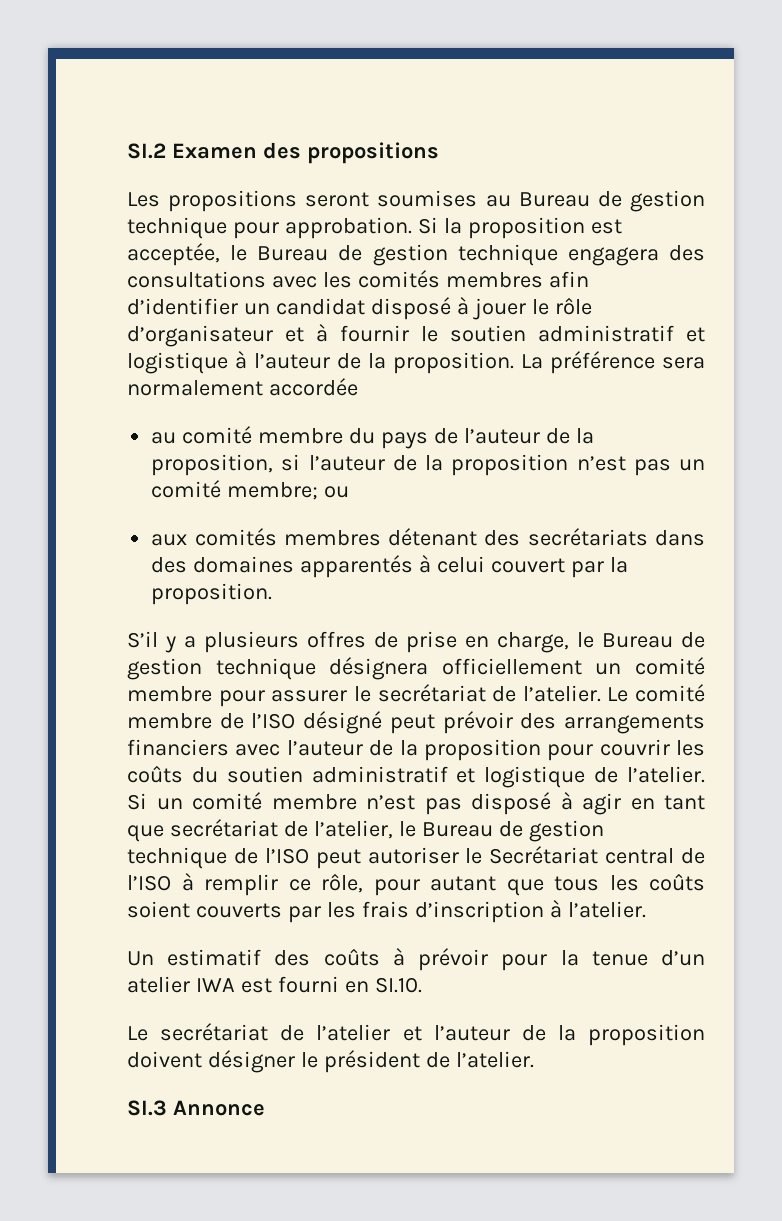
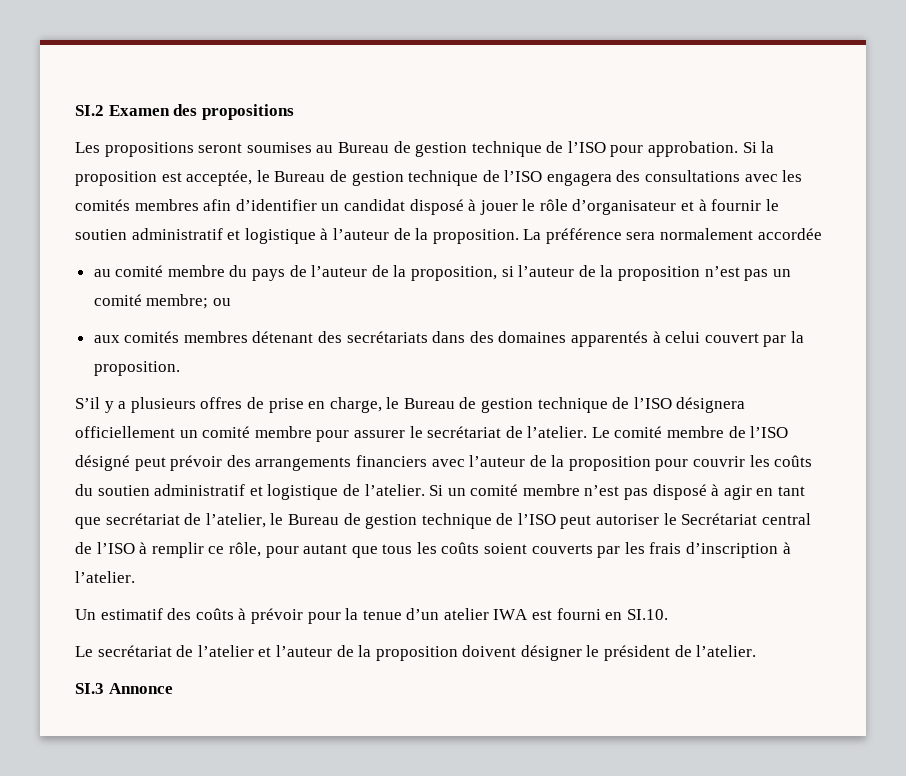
- Les propositions seront soumises au Bureau de gestion technique pour approbation.
+ Les propositions seront soumises au Bureau de gestion technique de l’ISO pour approbation.
- Si la proposition est acceptée, le Bureau de gestion technique engagera des consultations avec les comités membres afin d’identifier un candidat disposé à jouer le rôle d’organisateur et à fournir le soutien administratif et logistique à l’auteur de la proposition.
+ Si la proposition est acceptée, le Bureau de gestion technique de l’ISO engagera des consultations avec les comités membres afin d’identifier un candidat disposé à jouer le rôle d’organisateur et à fournir le soutien administratif et logistique à l’auteur de la proposition.
- S’il y a plusieurs offres de prise en charge, le Bureau de gestion technique désignera officiellement un comité membre pour assurer le secrétariat de l’atelier.
+ S’il y a plusieurs offres de prise en charge, le Bureau de gestion technique de l’ISO désignera officiellement un comité membre pour assurer le secrétariat de l’atelier.

